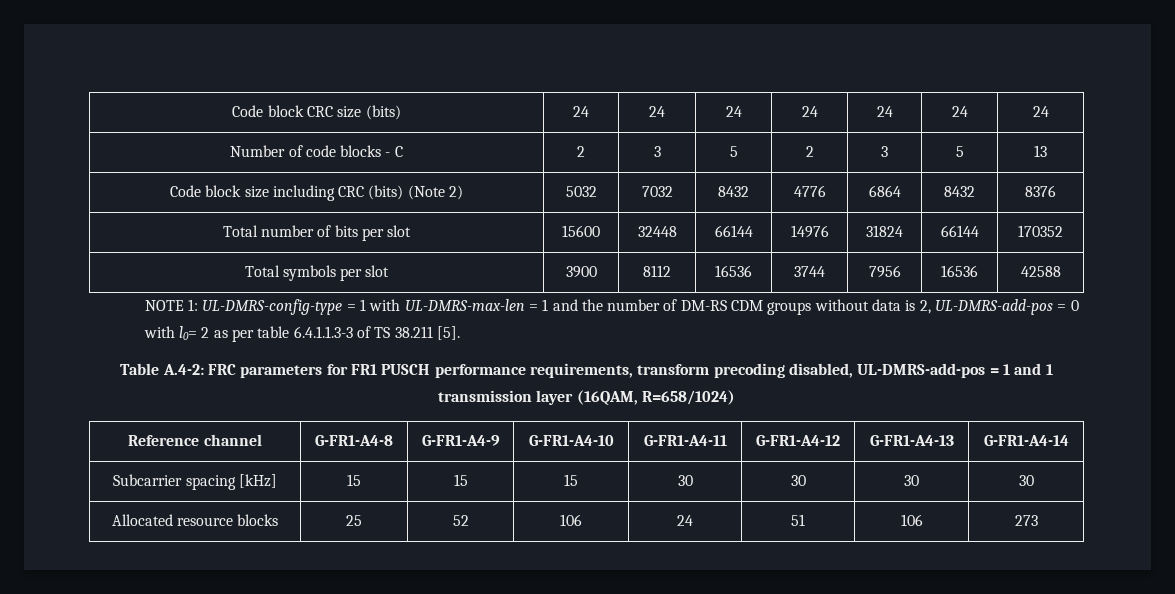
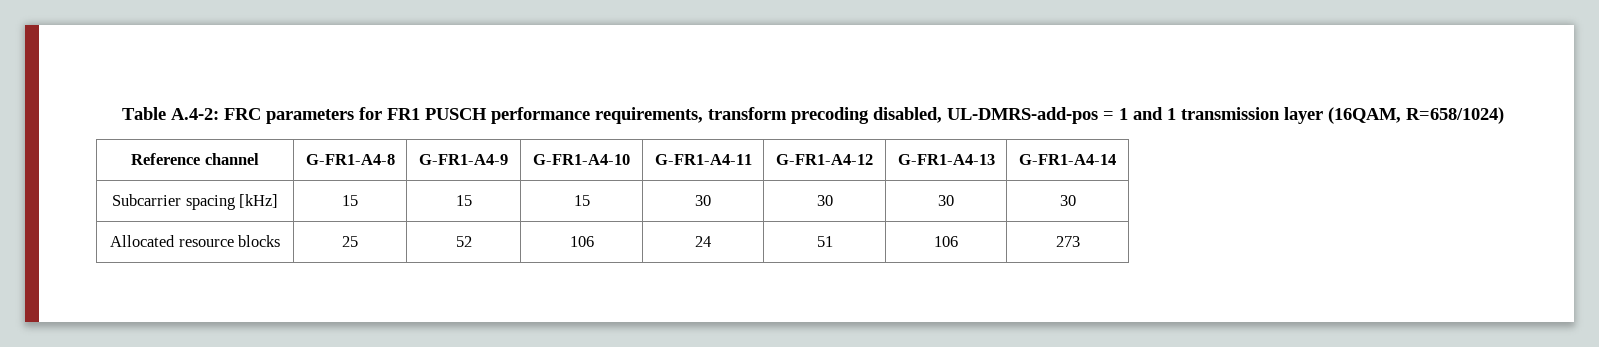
- Code block CRC size (bits) | 24 | 24 | 24 | 24 | 24 | 24 | 24
- Number of code blocks - C | 2 | 3 | 5 | 2 | 3 | 5 | 13
- Code block size including CRC (bits) (Note 2) | 5032 | 7032 | 8432 | 4776 | 6864 | 8432 | 8376
- Total number of bits per slot | 15600 | 32448 | 66144 | 14976 | 31824 | 66144 | 170352
- Total symbols per slot | 3900 | 8112 | 16536 | 3744 | 7956 | 16536 | 42588
- NOTE 1: UL-DMRS-config-type = 1 with UL-DMRS-max-len = 1 and the number of DM-RS CDM groups without data is 2, UL-DMRS-add-pos = 0 with l0= 2 as per table 6.4.1.1.3-3 of TS 38.211 [5].

